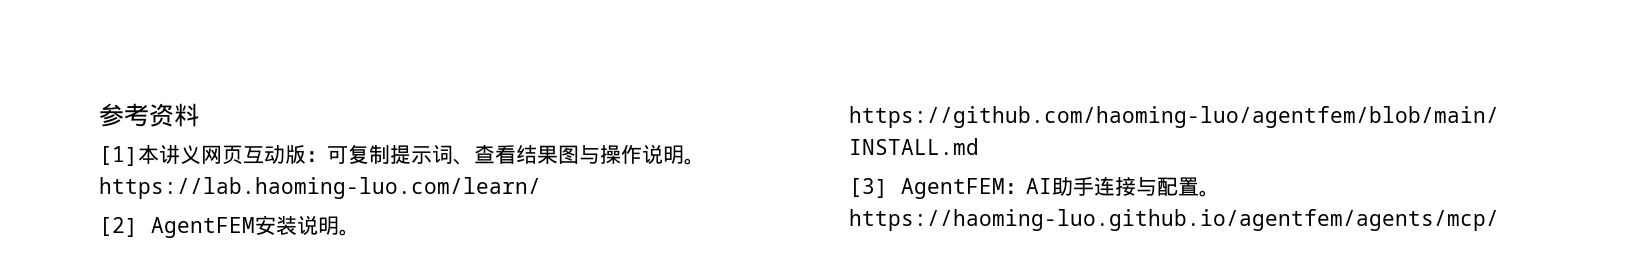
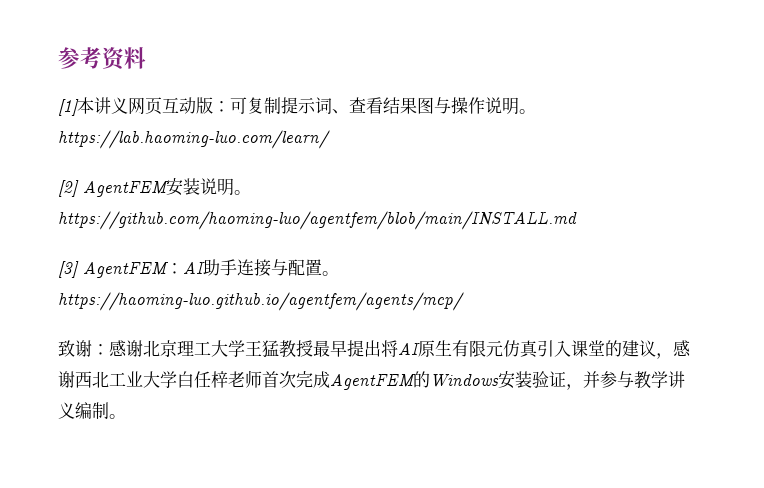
+ 致谢：感谢北京理工大学王猛教授最早提出将AI原生有限元仿真引入课堂的建议，感谢西北工业大学白任梓老师首次完成AgentFEM的Windows安装验证，并参与教学讲义编制。

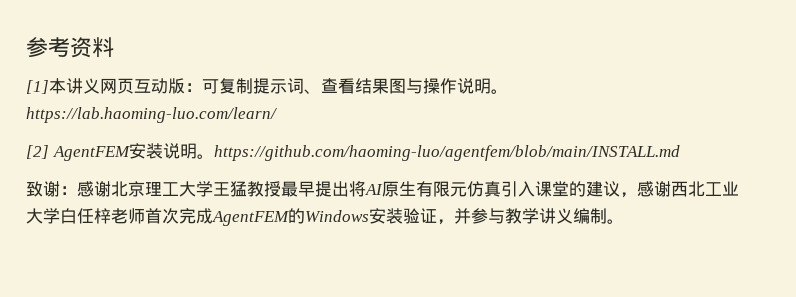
- [3] AgentFEM：AI助手连接与配置。https://haoming-luo.github.io/agentfem/agents/mcp/

